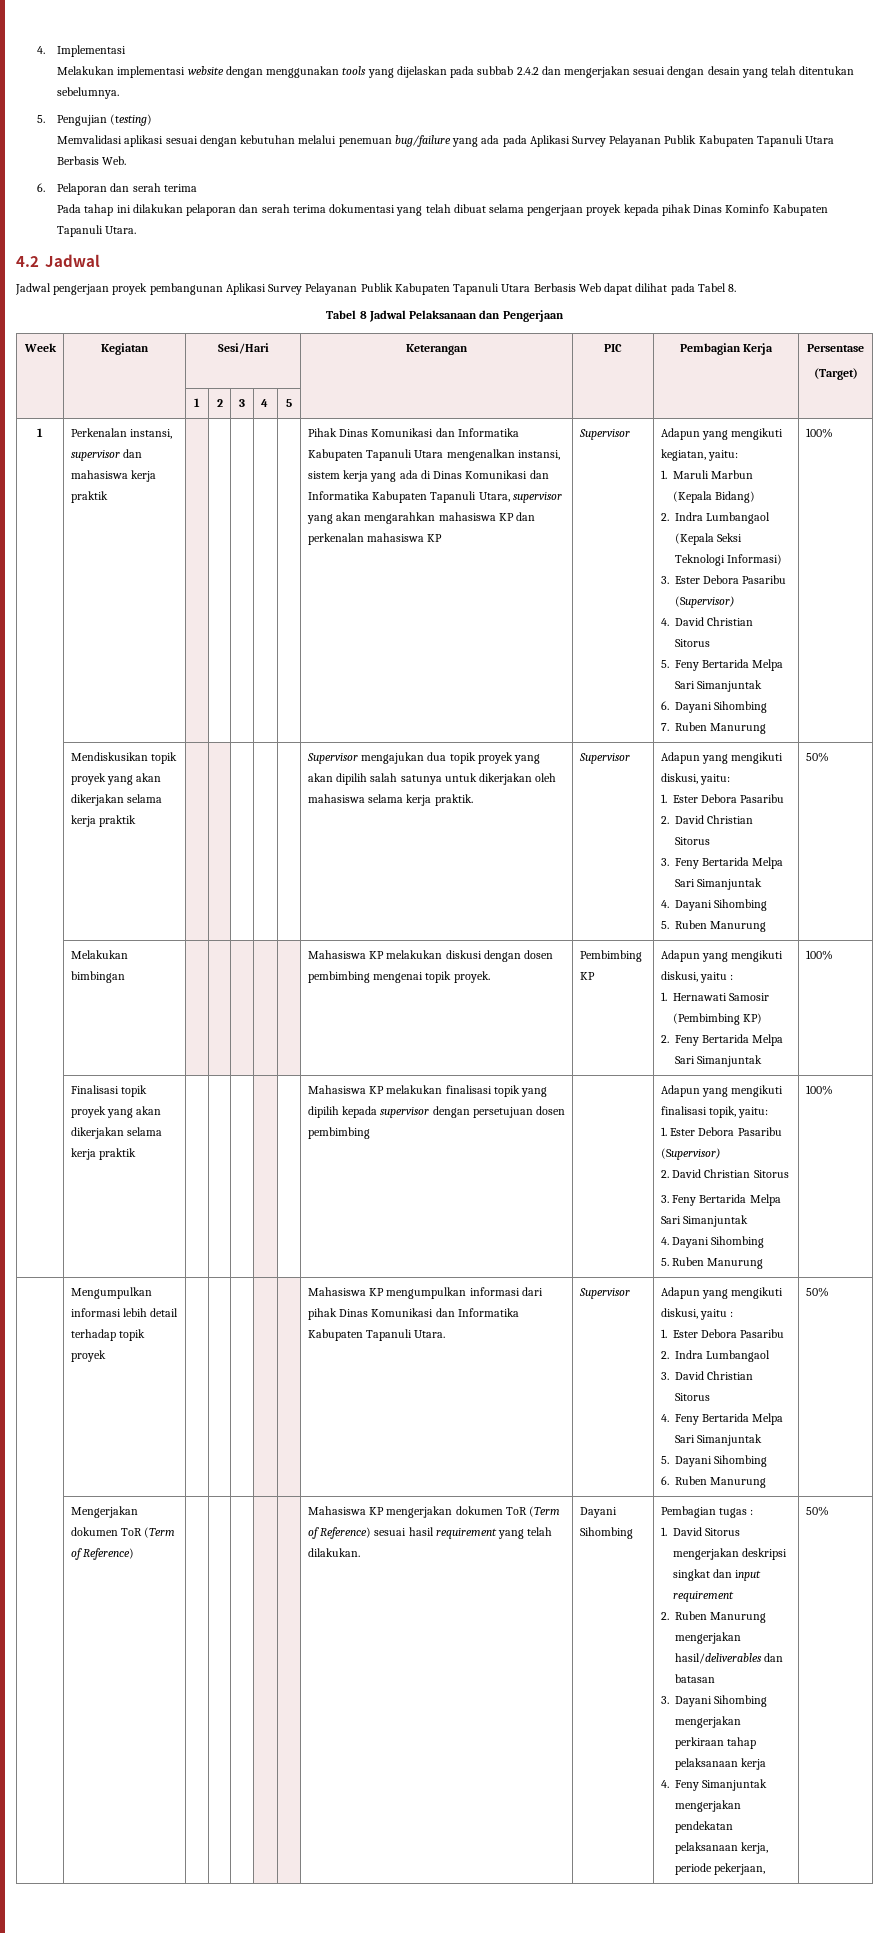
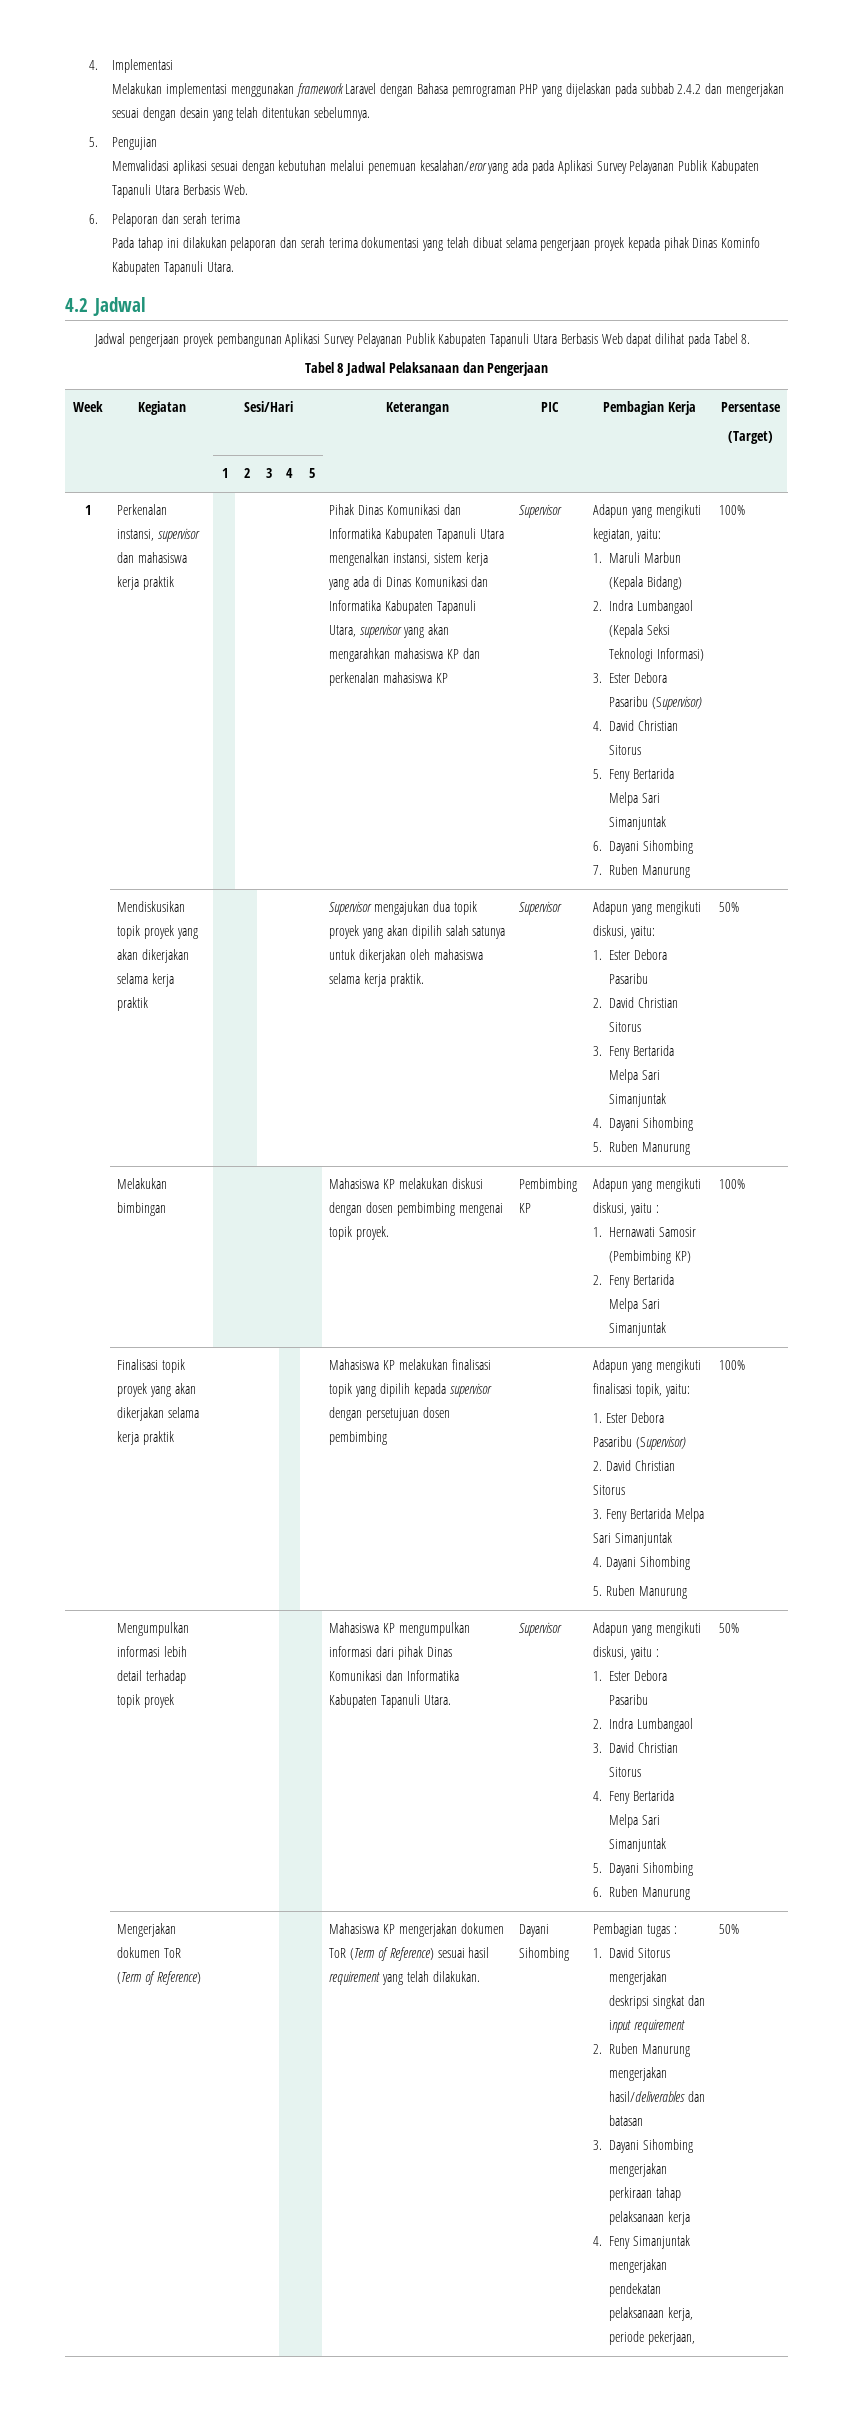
- Melakukan implementasi website dengan menggunakan tools yang dijelaskan pada subbab 2.4.2 dan mengerjakan sesuai dengan desain yang telah ditentukan sebelumnya.
+ Melakukan implementasi menggunakan framework Laravel dengan Bahasa pemrograman PHP yang dijelaskan pada subbab 2.4.2 dan mengerjakan sesuai dengan desain yang telah ditentukan sebelumnya.
- 5. Pengujian (testing)
+ 5. Pengujian
- Memvalidasi aplikasi sesuai dengan kebutuhan melalui penemuan bug/failure yang ada pada Aplikasi Survey Pelayanan Publik Kabupaten Tapanuli Utara Berbasis Web.
+ Memvalidasi aplikasi sesuai dengan kebutuhan melalui penemuan kesalahan/eror yang ada pada Aplikasi Survey Pelayanan Publik Kabupaten Tapanuli Utara Berbasis Web.

